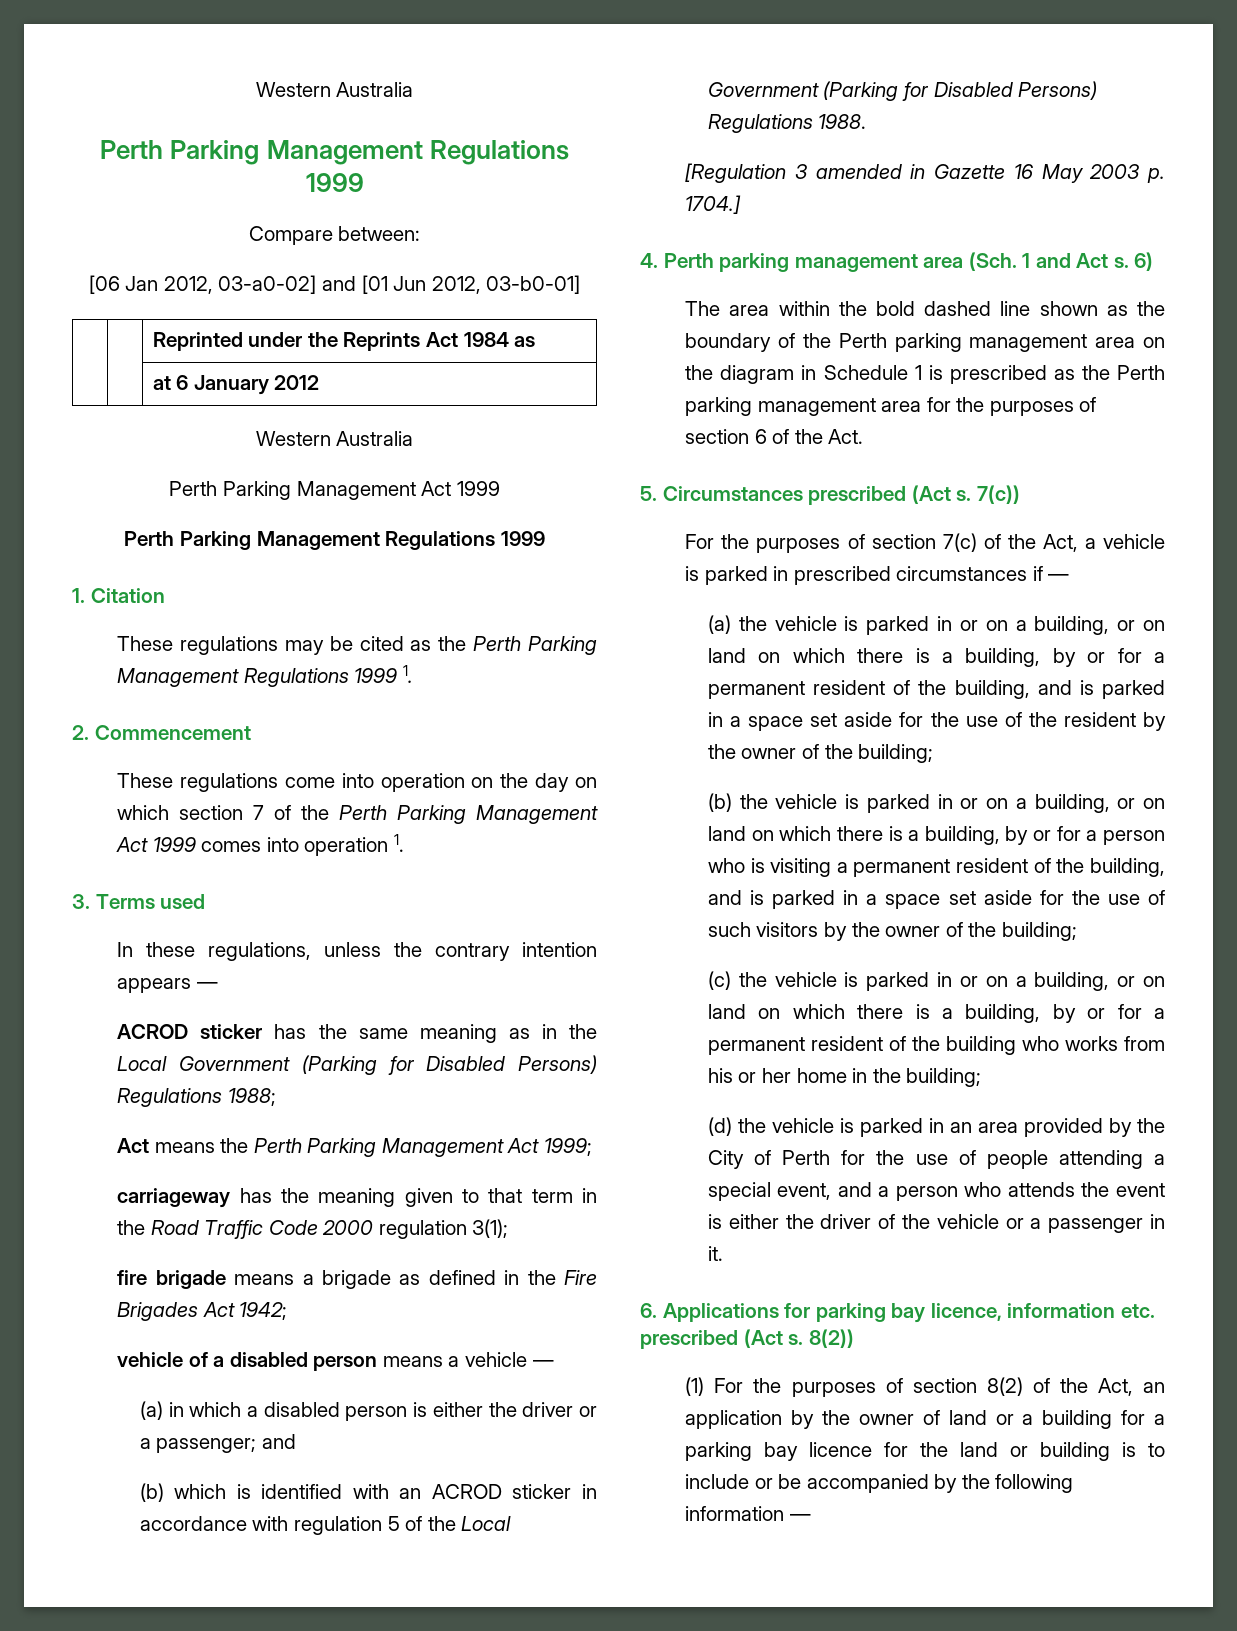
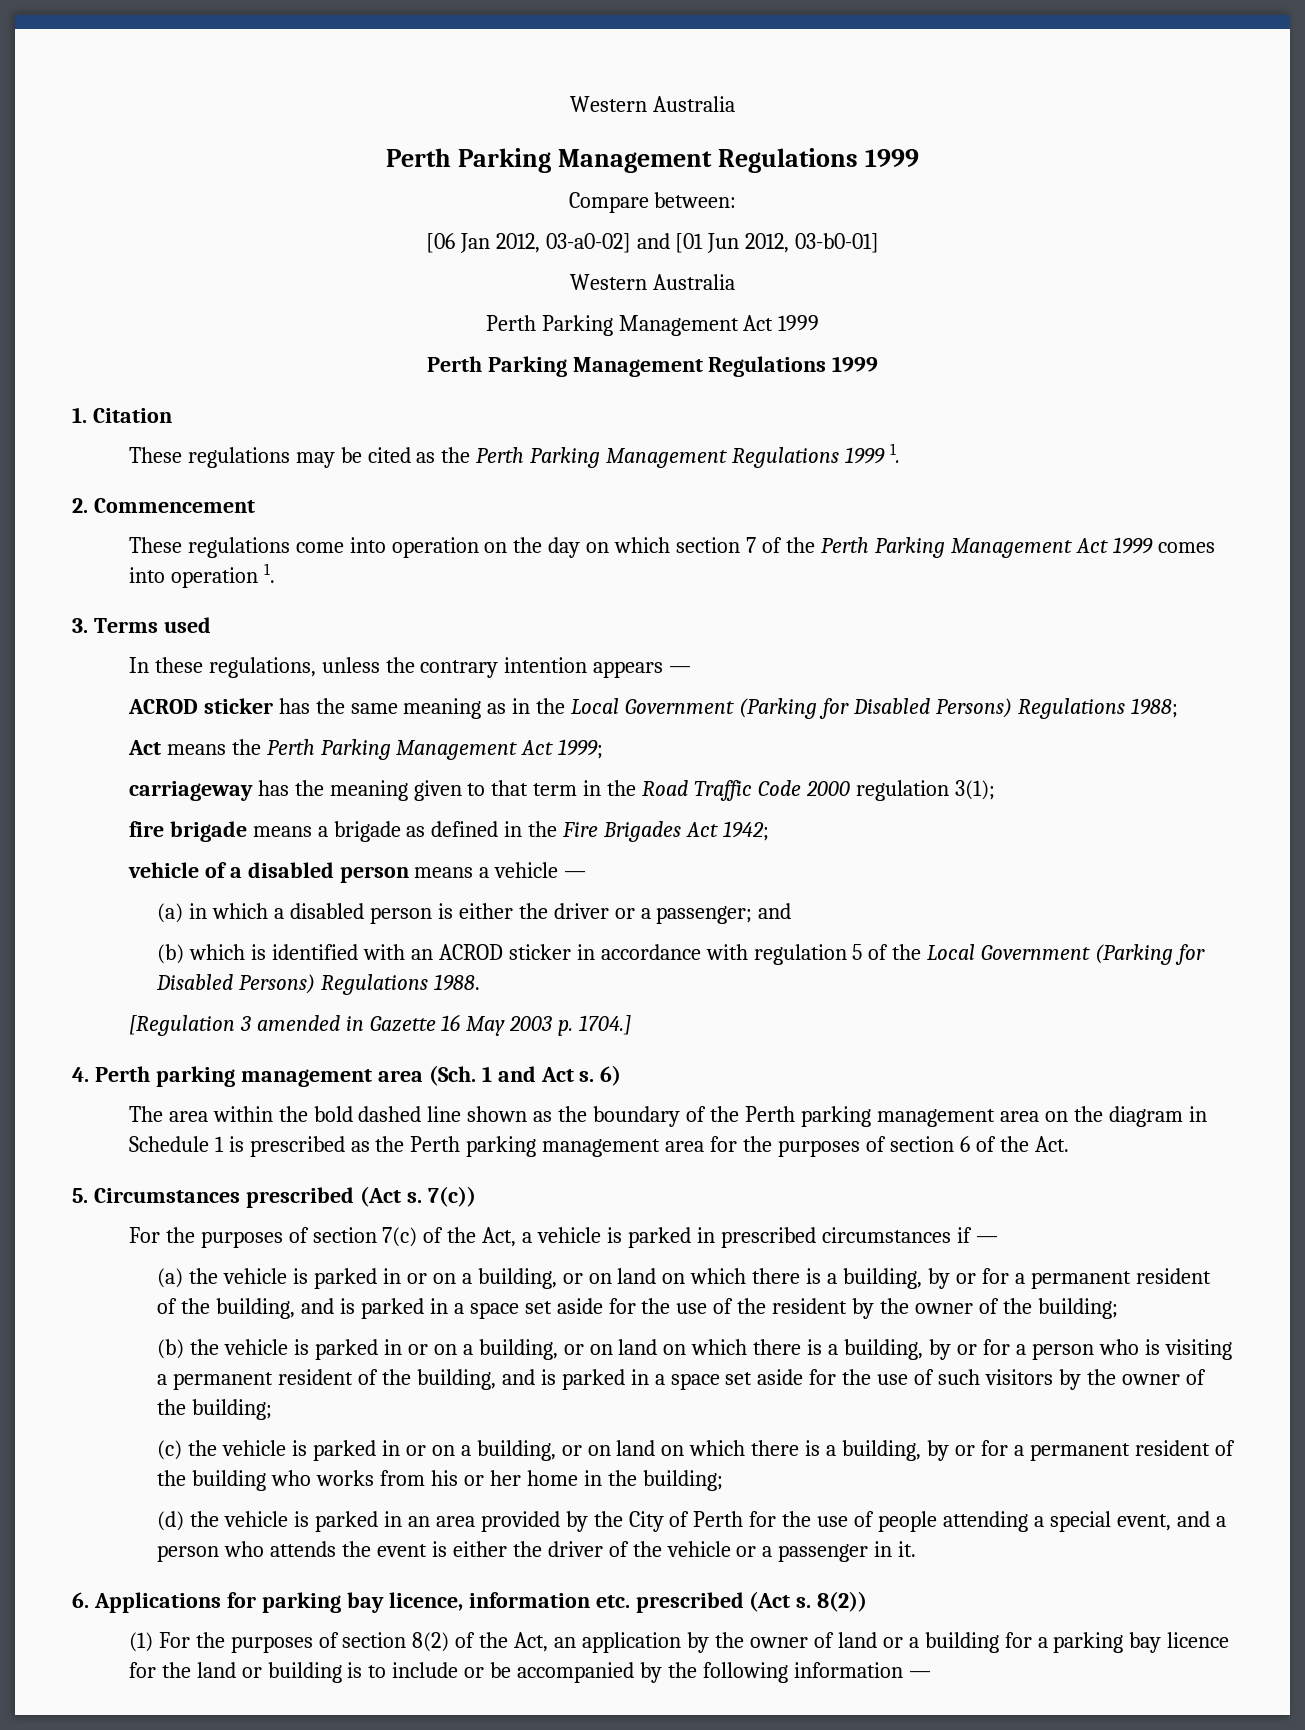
- | | Reprinted under the Reprints Act 1984 as
- | | at 6 January 2012

